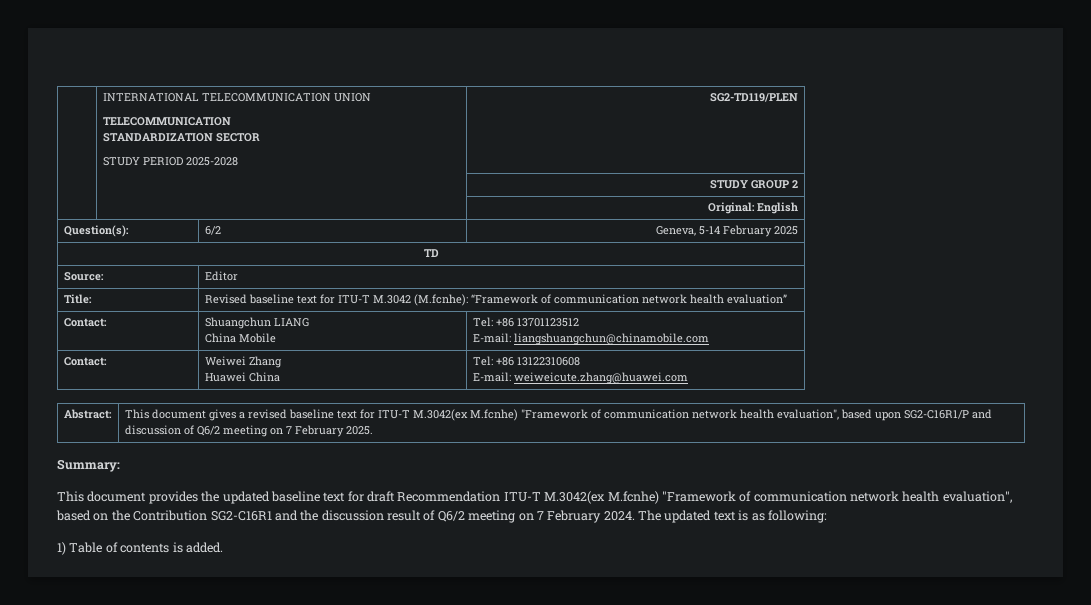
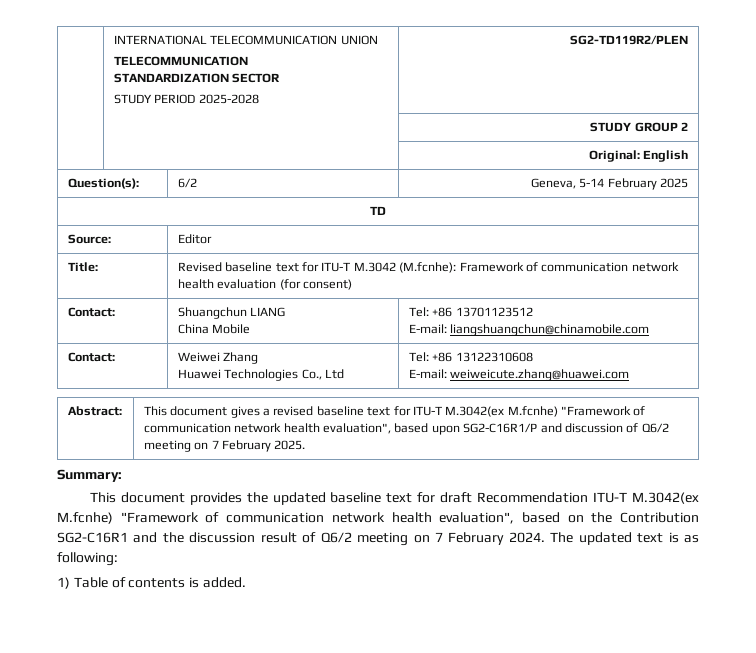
  | INTERNATIONAL TELECOMMUNICATION UNION
  TELECOMMUNICATION
  STANDARDIZATION SECTOR
- STUDY PERIOD 2025-2028 | SG2-TD119/PLEN
+ STUDY PERIOD 2025-2028 | SG2-TD119R2/PLEN
- Title: | Revised baseline text for ITU-T M.3042 (M.fcnhe): “Framework of communication network health evaluation”
+ Title: | Revised baseline text for ITU-T M.3042 (M.fcnhe): Framework of communication network health evaluation (for consent)
  Contact: | Weiwei Zhang
- Huawei China | Tel: +86 13122310608
+ Huawei Technologies Co., Ltd | Tel: +86 13122310608

